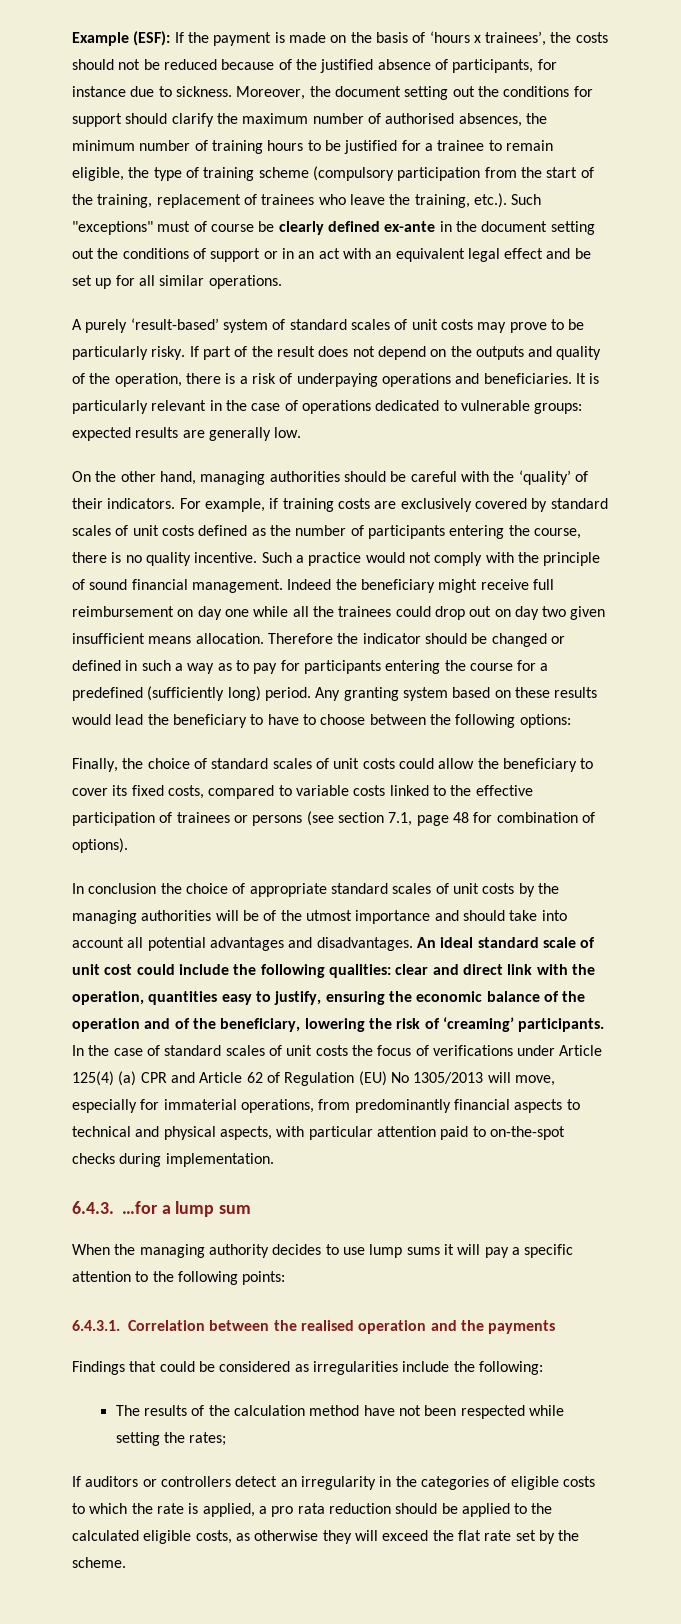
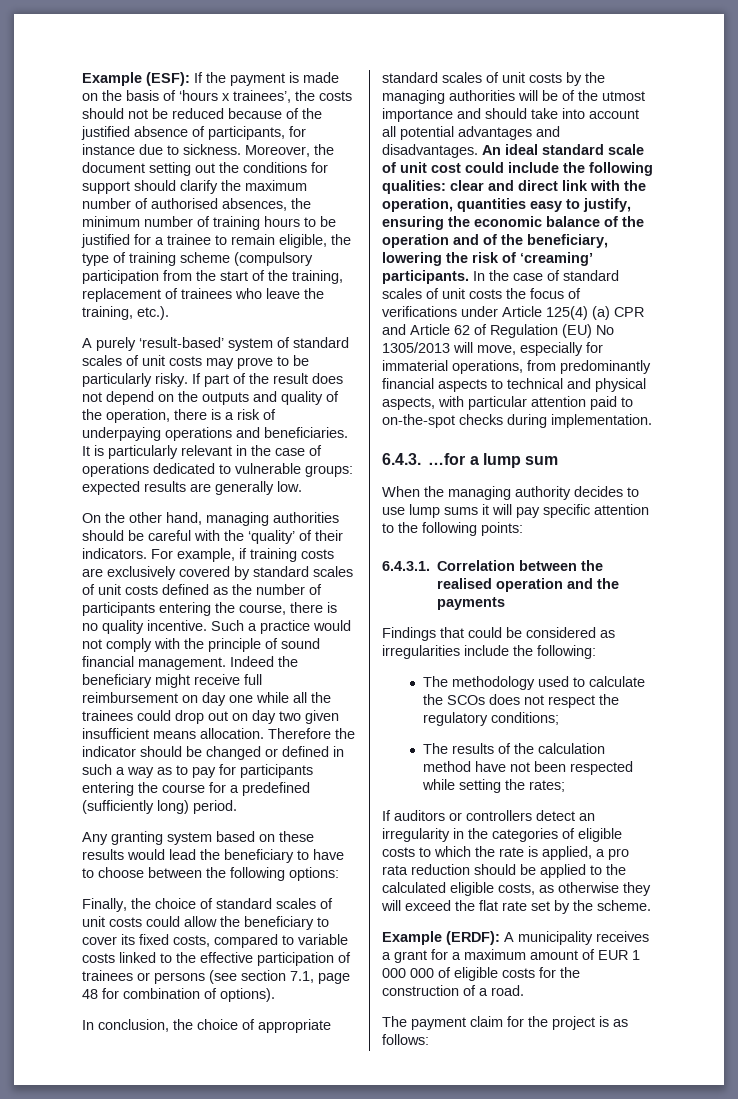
- Moreover, the document setting out the conditions for support should clarify the maximum number of authorised absences, the minimum number of training hours to be justified for a trainee to remain eligible, the type of training scheme (compulsory participation from the start of the training, replacement of trainees who leave the training, etc.). Such "exceptions" must of course be clearly defined ex-ante in the document setting out the conditions of support or in an act with an equivalent legal effect and be set up for all similar operations.
+ Moreover, the document setting out the conditions for support should clarify the maximum number of authorised absences, the minimum number of training hours to be justified for a trainee to remain eligible, the type of training scheme (compulsory participation from the start of the training, replacement of trainees who leave the training, etc.).
- Therefore the indicator should be changed or defined in such a way as to pay for participants entering the course for a predefined (sufficiently long) period. Any granting system based on these results would lead the beneficiary to have to choose between the following options:
+ Therefore the indicator should be changed or defined in such a way as to pay for participants entering the course for a predefined (sufficiently long) period.
+ Any granting system based on these results would lead the beneficiary to have to choose between the following options:
- In conclusion the choice of appropriate standard scales of unit costs by the managing authorities will be of the utmost importance and should take into account all potential advantages and disadvantages.
+ In conclusion, the choice of appropriate standard scales of unit costs by the managing authorities will be of the utmost importance and should take into account all potential advantages and disadvantages.
- When the managing authority decides to use lump sums it will pay a specific attention to the following points:
+ When the managing authority decides to use lump sums it will pay specific attention to the following points:
+ The methodology used to calculate the SCOs does not respect the regulatory conditions;
+ Example (ERDF): A municipality receives a grant for a maximum amount of EUR 1 000 000 of eligible costs for the construction of a road.
+ The payment claim for the project is as follows:

